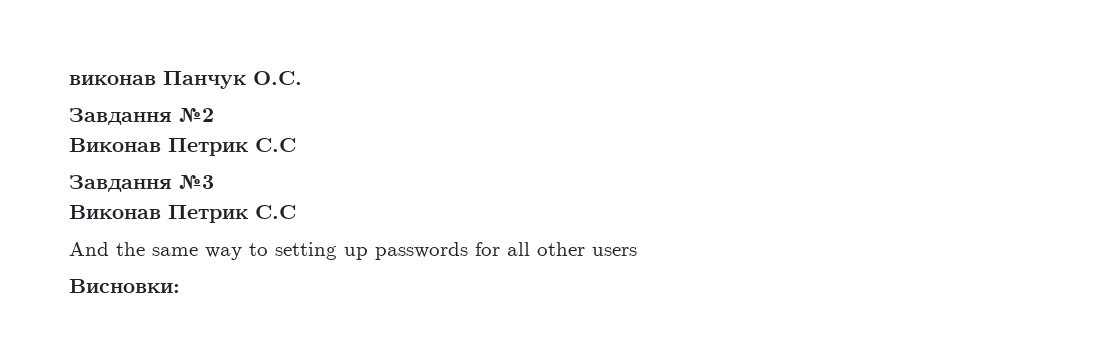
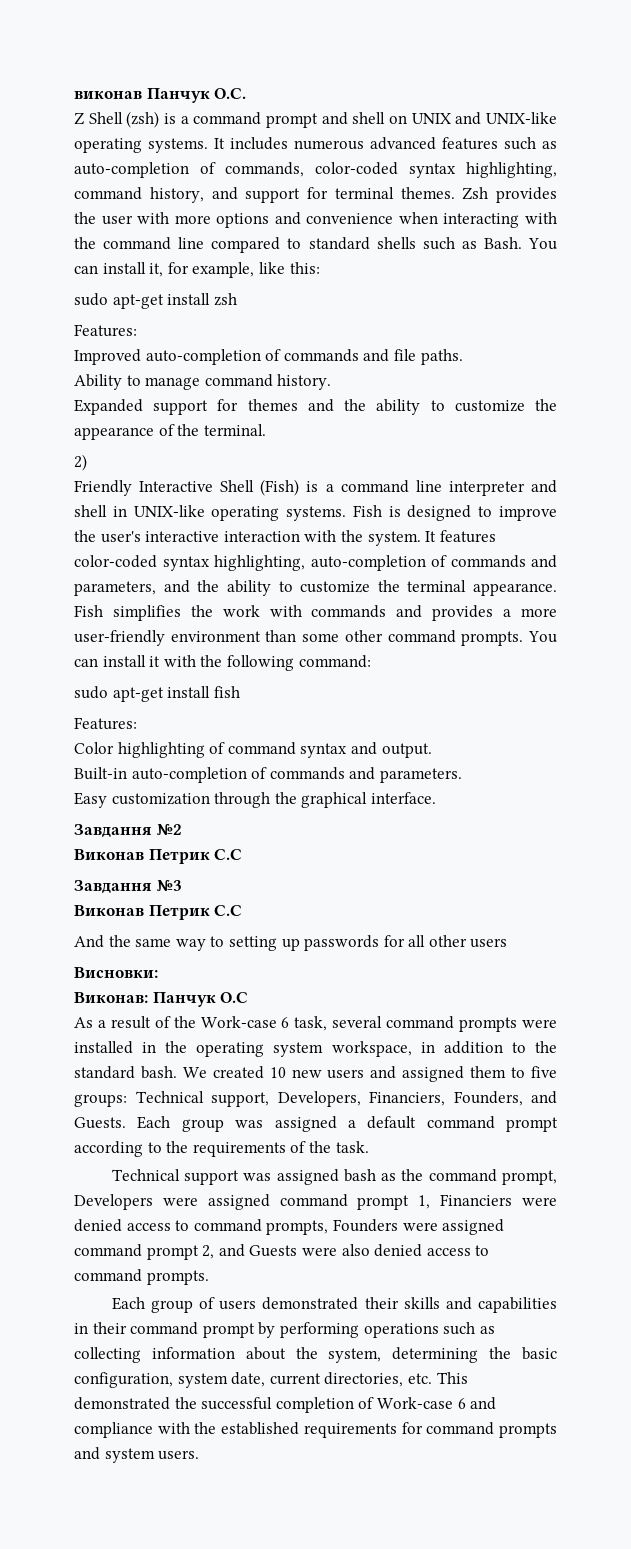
+ Z Shell (zsh) is a command prompt and shell on UNIX and UNIX-like operating systems. It includes numerous advanced features such as auto-completion of commands, color-coded syntax highlighting, command history, and support for terminal themes. Zsh provides the user with more options and convenience when interacting with the command line compared to standard shells such as Bash. You can install it, for example, like this:
+ sudo apt-get install zsh
+ Features:
+ Improved auto-completion of commands and file paths.
+ Ability to manage command history.
+ Expanded support for themes and the ability to customize the appearance of the terminal.
+ 2)
+ Friendly Interactive Shell (Fish) is a command line interpreter and shell in UNIX-like operating systems. Fish is designed to improve the user's interactive interaction with the system. It features color-coded syntax highlighting, auto-completion of commands and parameters, and the ability to customize the terminal appearance. Fish simplifies the work with commands and provides a more user-friendly environment than some other command prompts. You can install it with the following command:
+ sudo apt-get install fish
+ Features:
+ Color highlighting of command syntax and output.
+ Built-in auto-completion of commands and parameters.
+ Easy customization through the graphical interface.
+ Виконав: Панчук О.С
+ As a result of the Work-case 6 task, several command prompts were installed in the operating system workspace, in addition to the standard bash. We created 10 new users and assigned them to five groups: Technical support, Developers, Financiers, Founders, and Guests. Each group was assigned a default command prompt according to the requirements of the task.
+ Technical support was assigned bash as the command prompt, Developers were assigned command prompt 1, Financiers were denied access to command prompts, Founders were assigned command prompt 2, and Guests were also denied access to command prompts.
+ Each group of users demonstrated their skills and capabilities in their command prompt by performing operations such as collecting information about the system, determining the basic configuration, system date, current directories, etc. This demonstrated the successful completion of Work-case 6 and compliance with the established requirements for command prompts and system users.

